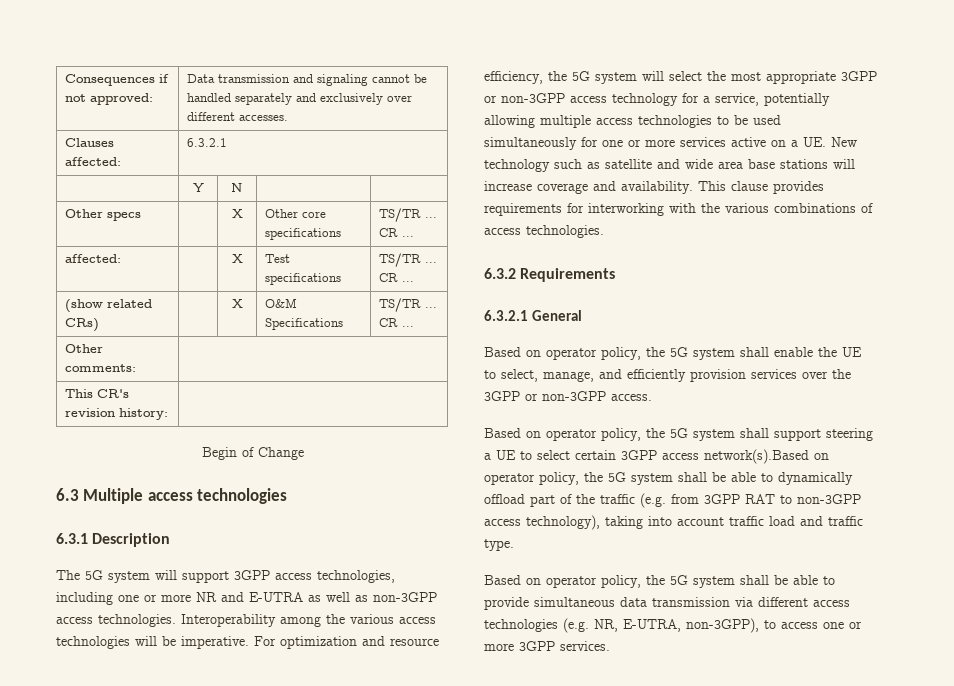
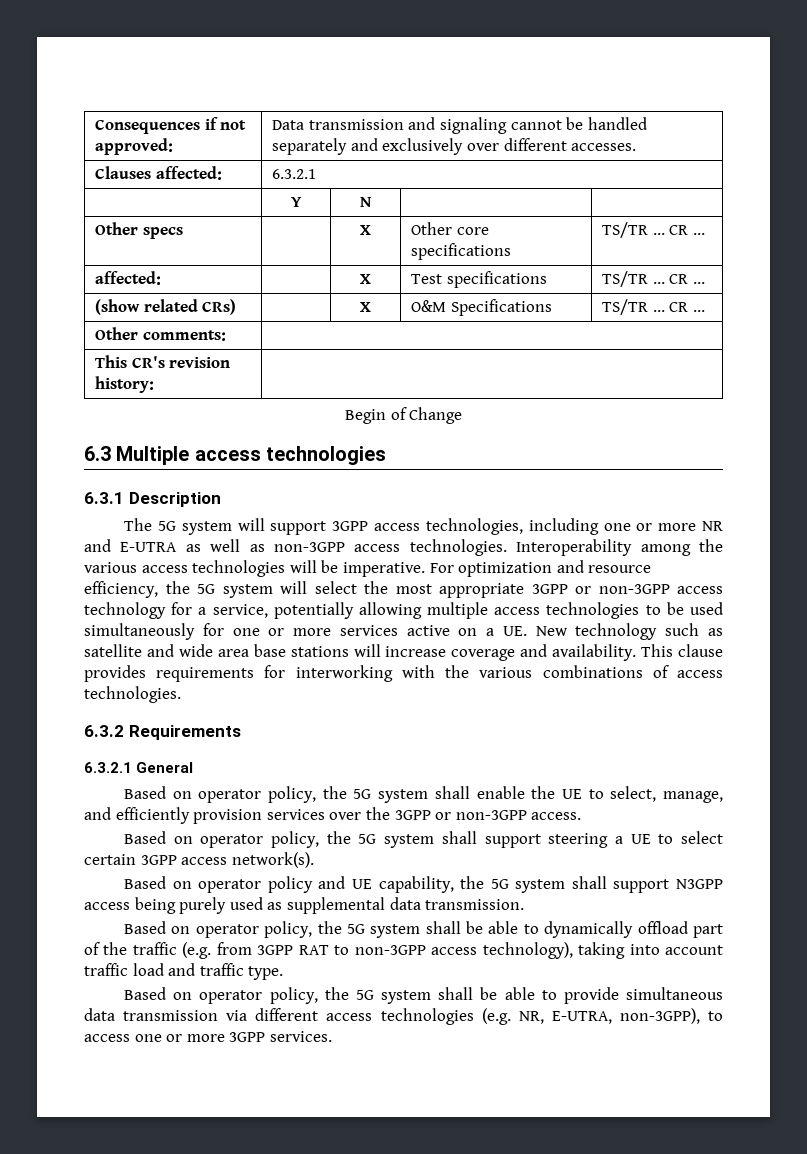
- Based on operator policy, the 5G system shall support steering a UE to select certain 3GPP access network(s).Based on operator policy, the 5G system shall be able to dynamically offload part of the traffic (e.g. from 3GPP RAT to non-3GPP access technology), taking into account traffic load and traffic type.
+ Based on operator policy, the 5G system shall support steering a UE to select certain 3GPP access network(s).
+ Based on operator policy and UE capability, the 5G system shall support N3GPP access being purely used as supplemental data transmission.
+ Based on operator policy, the 5G system shall be able to dynamically offload part of the traffic (e.g. from 3GPP RAT to non-3GPP access technology), taking into account traffic load and traffic type.

